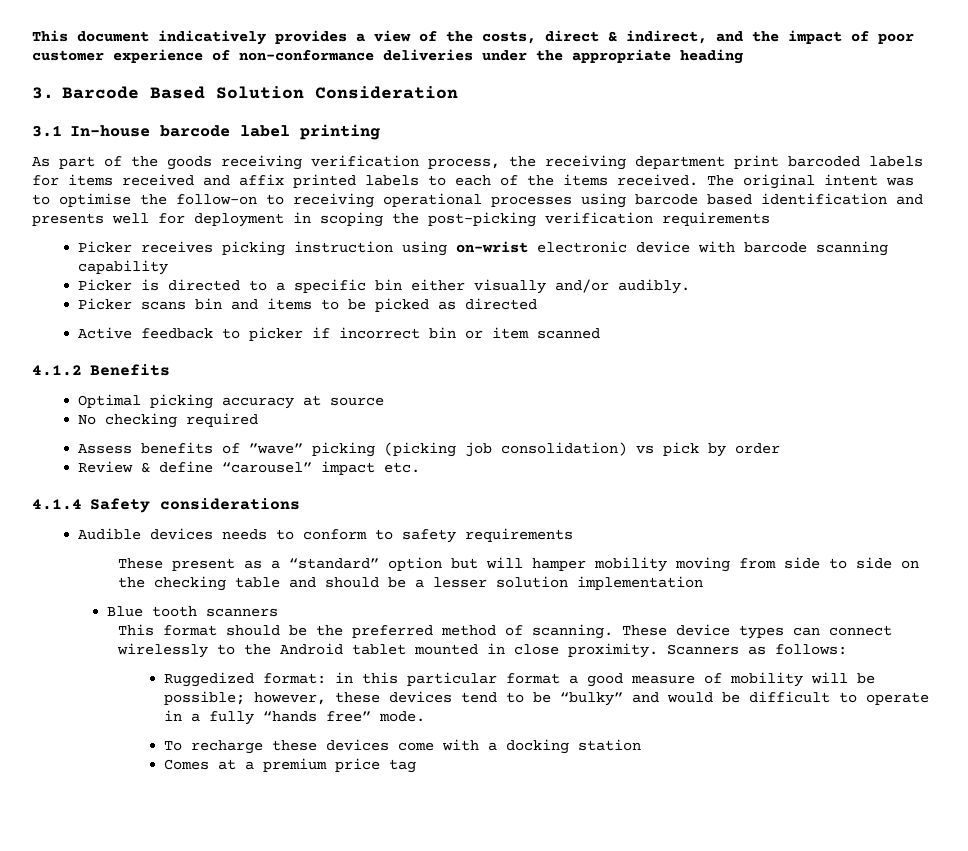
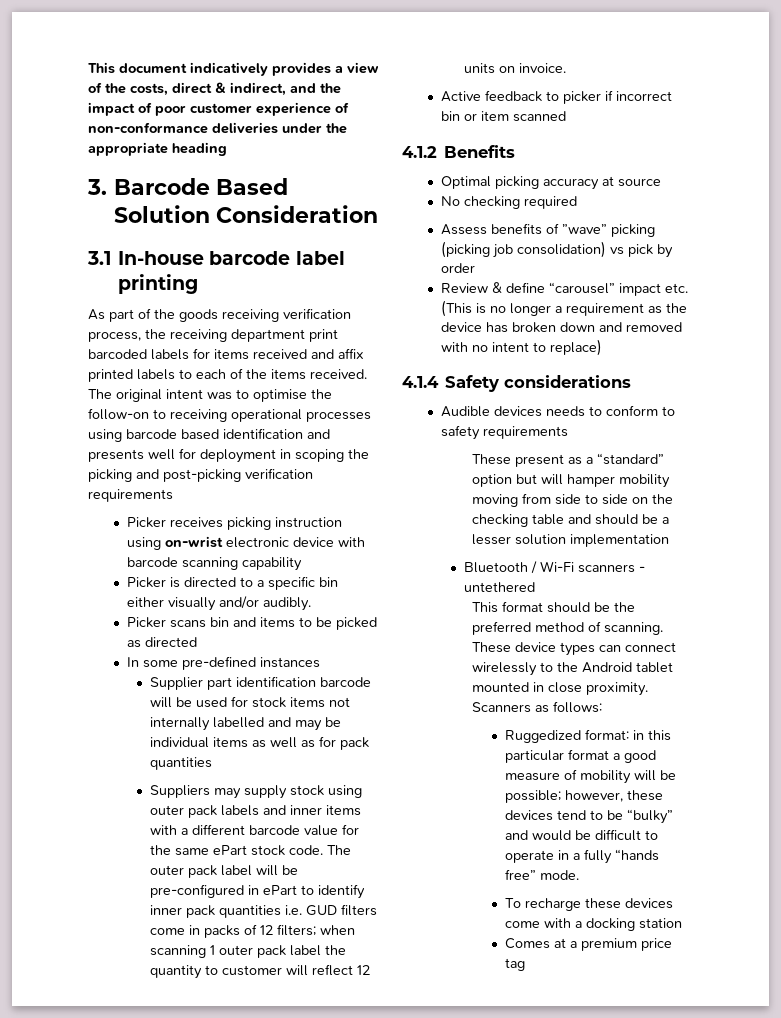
- The original intent was to optimise the follow-on to receiving operational processes using barcode based identification and presents well for deployment in scoping the post-picking verification requirements
+ The original intent was to optimise the follow-on to receiving operational processes using barcode based identification and presents well for deployment in scoping the picking and post-picking verification requirements
+ In some pre-defined instances
+ Supplier part identification barcode will be used for stock items not internally labelled and may be individual items as well as for pack quantities
+ Suppliers may supply stock using outer pack labels and inner items with a different barcode value for the same ePart stock code. The outer pack label will be pre-configured in ePart to identify inner pack quantities i.e. GUD filters come in packs of 12 filters; when scanning 1 outer pack label the quantity to customer will reflect 12 units on invoice.
- Review & define “carousel” impact etc.
+ Review & define “carousel” impact etc. (This is no longer a requirement as the device has broken down and removed with no intent to replace)
- Blue tooth scanners
+ Bluetooth / Wi-Fi scanners - untethered

